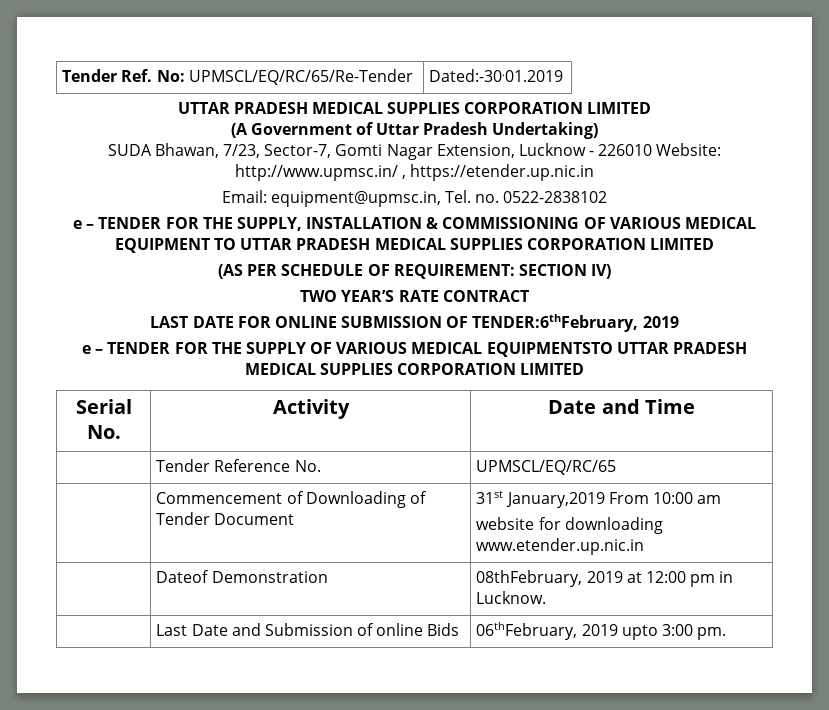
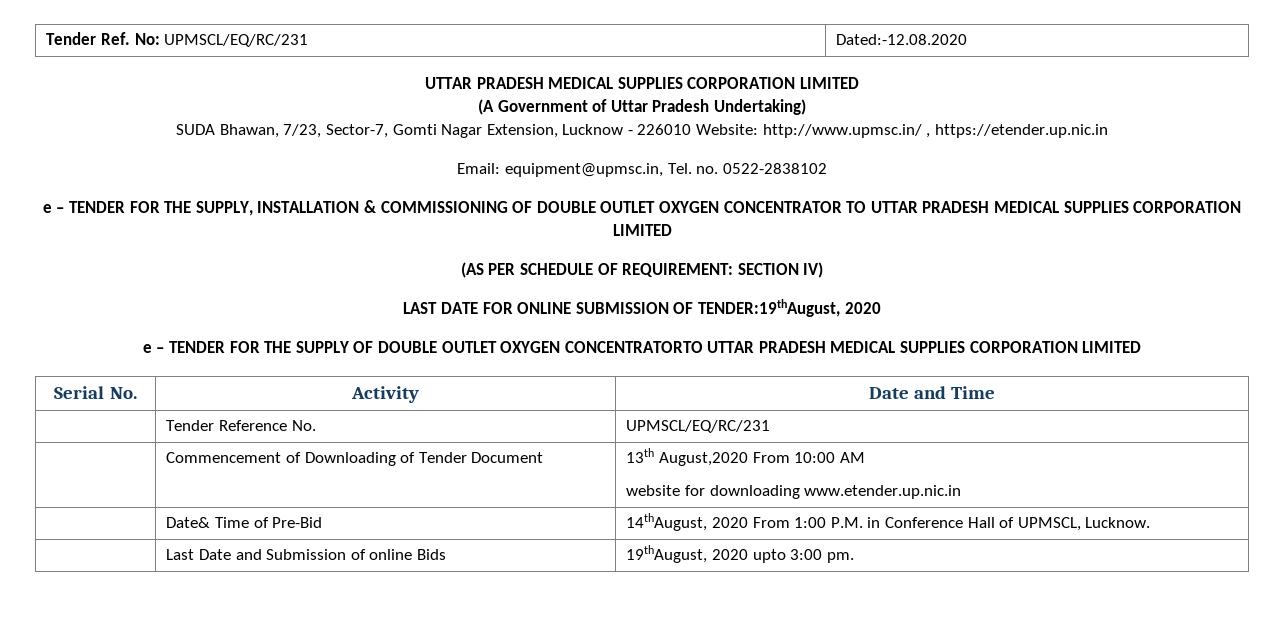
- Tender Ref. No: UPMSCL/EQ/RC/65/Re-Tender | Dated:-30.01.2019
+ Tender Ref. No: UPMSCL/EQ/RC/231 | Dated:-12.08.2020
- e – TENDER FOR THE SUPPLY, INSTALLATION & COMMISSIONING OF VARIOUS MEDICAL EQUIPMENT TO UTTAR PRADESH MEDICAL SUPPLIES CORPORATION LIMITED
+ e – TENDER FOR THE SUPPLY, INSTALLATION & COMMISSIONING OF DOUBLE OUTLET OXYGEN CONCENTRATOR TO UTTAR PRADESH MEDICAL SUPPLIES CORPORATION LIMITED
- TWO YEAR’S RATE CONTRACT
- LAST DATE FOR ONLINE SUBMISSION OF TENDER:6thFebruary, 2019
+ LAST DATE FOR ONLINE SUBMISSION OF TENDER:19thAugust, 2020
- e – TENDER FOR THE SUPPLY OF VARIOUS MEDICAL EQUIPMENTSTO UTTAR PRADESH MEDICAL SUPPLIES CORPORATION LIMITED
+ e – TENDER FOR THE SUPPLY OF DOUBLE OUTLET OXYGEN CONCENTRATORTO UTTAR PRADESH MEDICAL SUPPLIES CORPORATION LIMITED
- | Tender Reference No. | UPMSCL/EQ/RC/65
+ | Tender Reference No. | UPMSCL/EQ/RC/231
- | Commencement of Downloading of Tender Document | 31st January,2019 From 10:00 am
+ | Commencement of Downloading of Tender Document | 13th August,2020 From 10:00 AM
- | Dateof Demonstration | 08thFebruary, 2019 at 12:00 pm in Lucknow.
+ | Date& Time of Pre-Bid | 14thAugust, 2020 From 1:00 P.M. in Conference Hall of UPMSCL, Lucknow.
- | Last Date and Submission of online Bids | 06thFebruary, 2019 upto 3:00 pm.
+ | Last Date and Submission of online Bids | 19thAugust, 2020 upto 3:00 pm.

